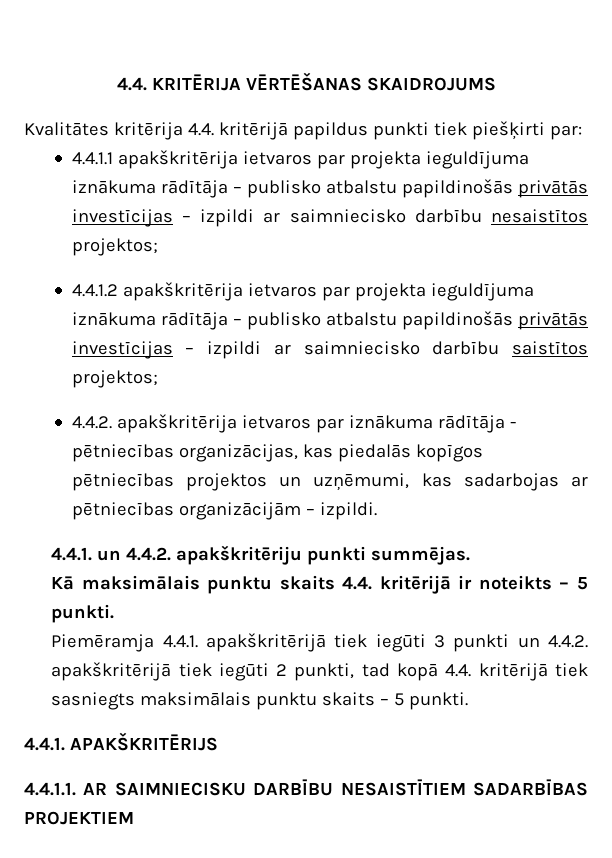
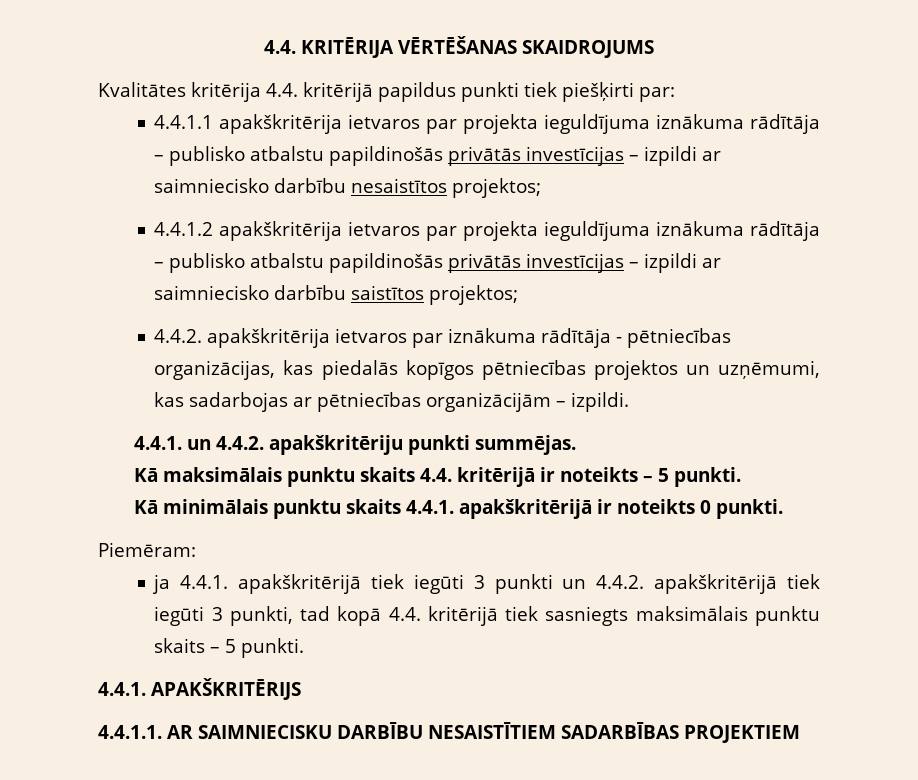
- Piemēramja 4.4.1. apakškritērijā tiek iegūti 3 punkti un 4.4.2. apakškritērijā tiek iegūti 2 punkti, tad kopā 4.4. kritērijā tiek sasniegts maksimālais punktu skaits – 5 punkti.
+ Kā minimālais punktu skaits 4.4.1. apakškritērijā ir noteikts 0 punkti.
+ Piemēram:
+ ja 4.4.1. apakškritērijā tiek iegūti 3 punkti un 4.4.2. apakškritērijā tiek iegūti 3 punkti, tad kopā 4.4. kritērijā tiek sasniegts maksimālais punktu skaits – 5 punkti.

